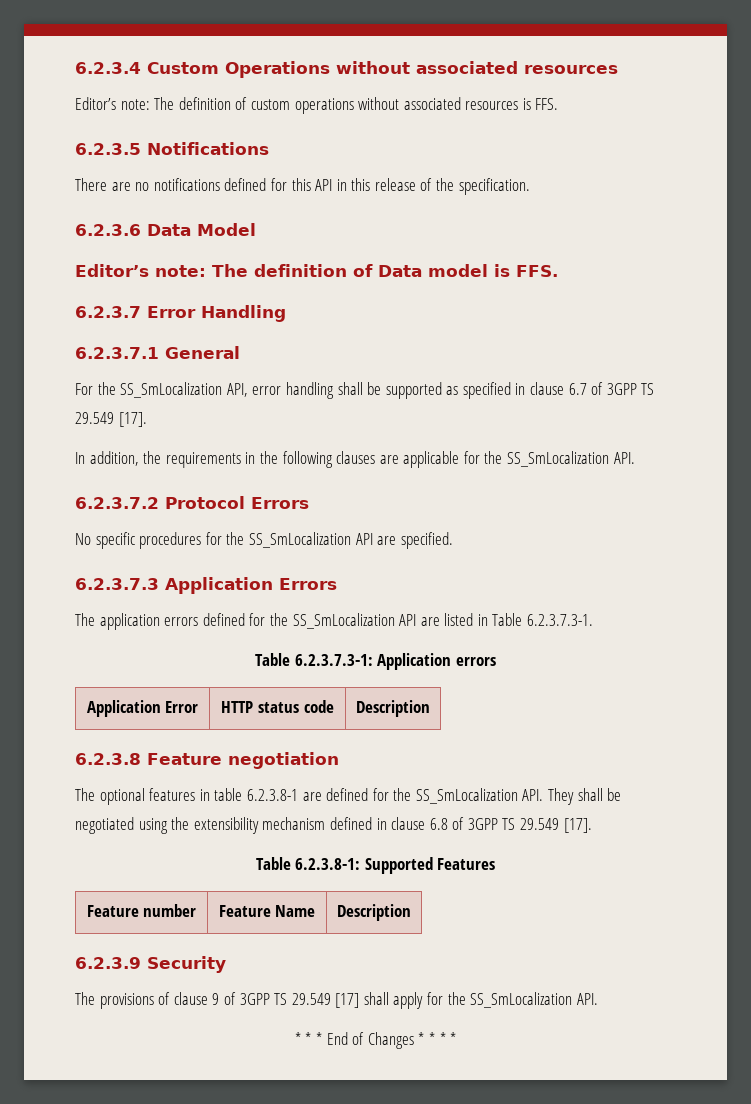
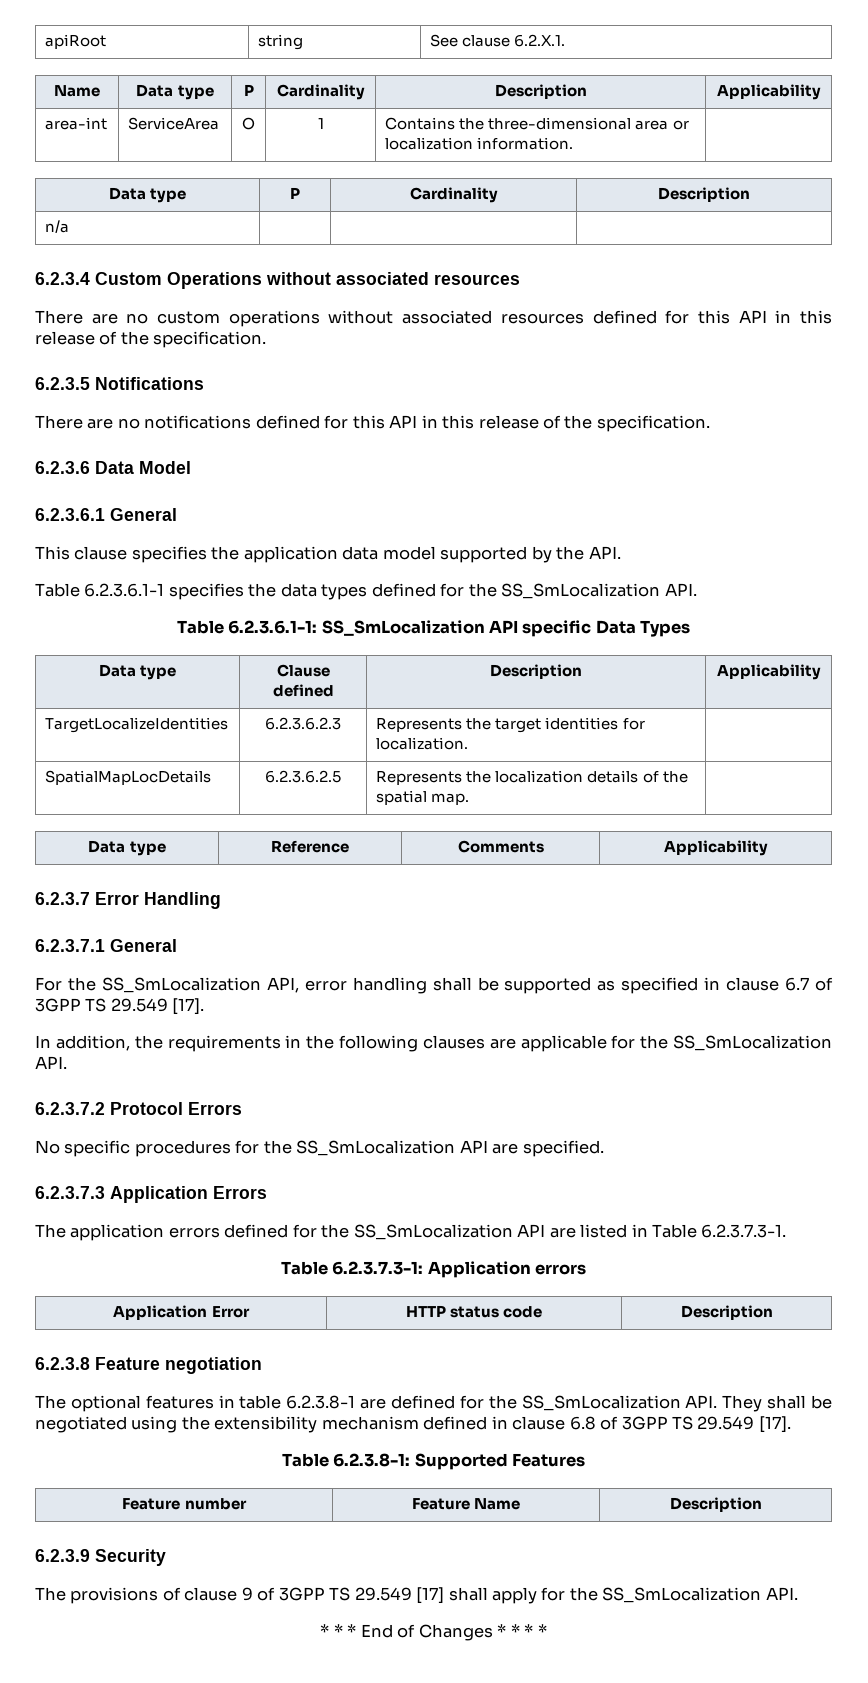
+ apiRoot | string | See clause 6.2.X.1.
+ Name | Data type | P | Cardinality | Description | Applicability
+ area-int | ServiceArea | O | 1 | Contains the three-dimensional area or localization information. |
+ Data type | P | Cardinality | Description
+ n/a | | |
- Editor’s note: The definition of custom operations without associated resources is FFS.
+ There are no custom operations without associated resources defined for this API in this release of the specification.
- Editor’s note: The definition of Data model is FFS.
+ 6.2.3.6.1 General
+ This clause specifies the application data model supported by the API.
+ Table 6.2.3.6.1-1 specifies the data types defined for the SS_SmLocalization API.
+ Table 6.2.3.6.1-1: SS_SmLocalization API specific Data Types
+ Data type | Clause defined | Description | Applicability
+ TargetLocalizeIdentities | 6.2.3.6.2.3 | Represents the target identities for localization. |
+ SpatialMapLocDetails | 6.2.3.6.2.5 | Represents the localization details of the spatial map. |
+ Data type | Reference | Comments | Applicability

